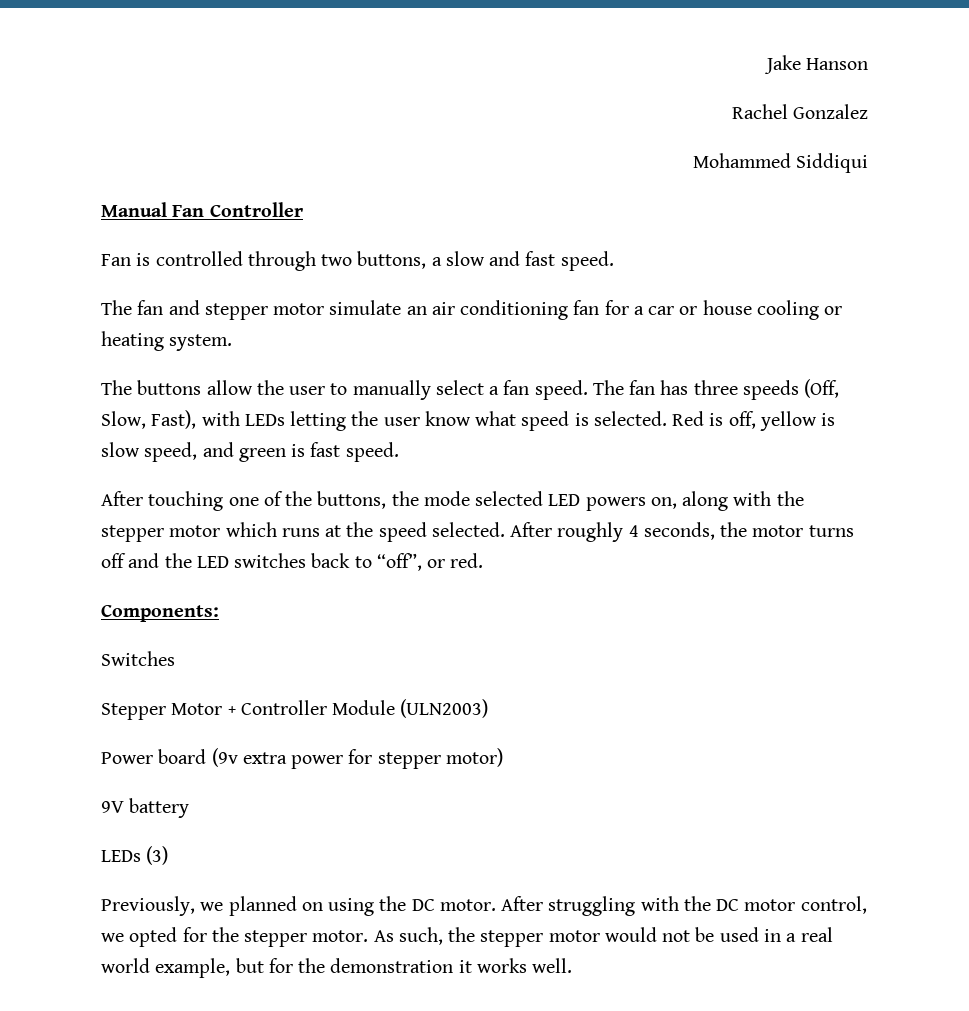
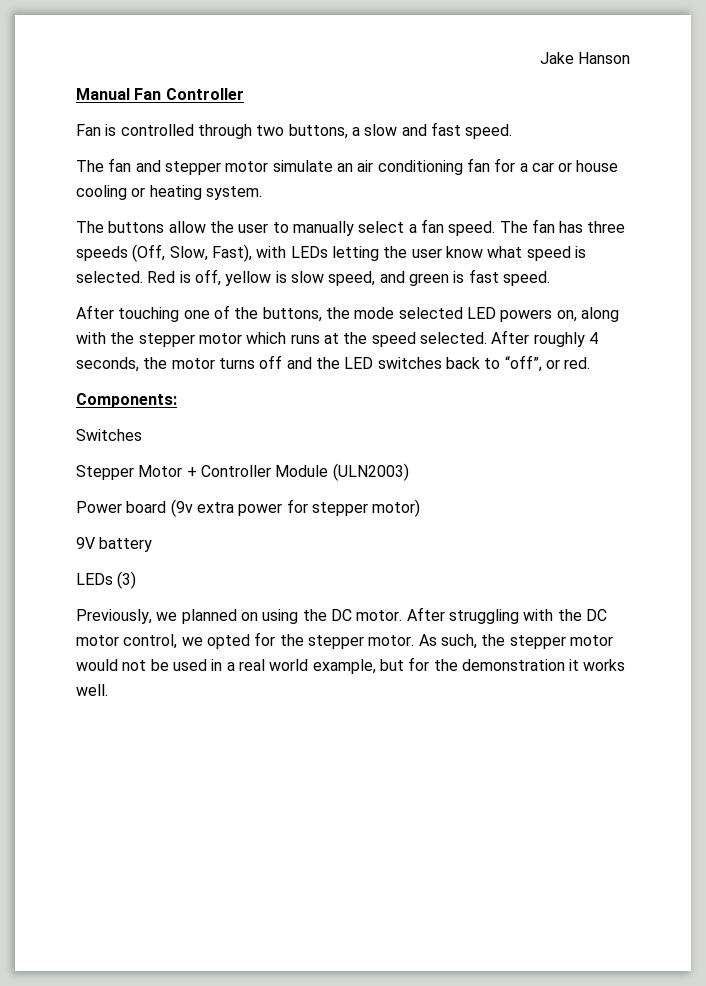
- Rachel Gonzalez
- Mohammed Siddiqui

